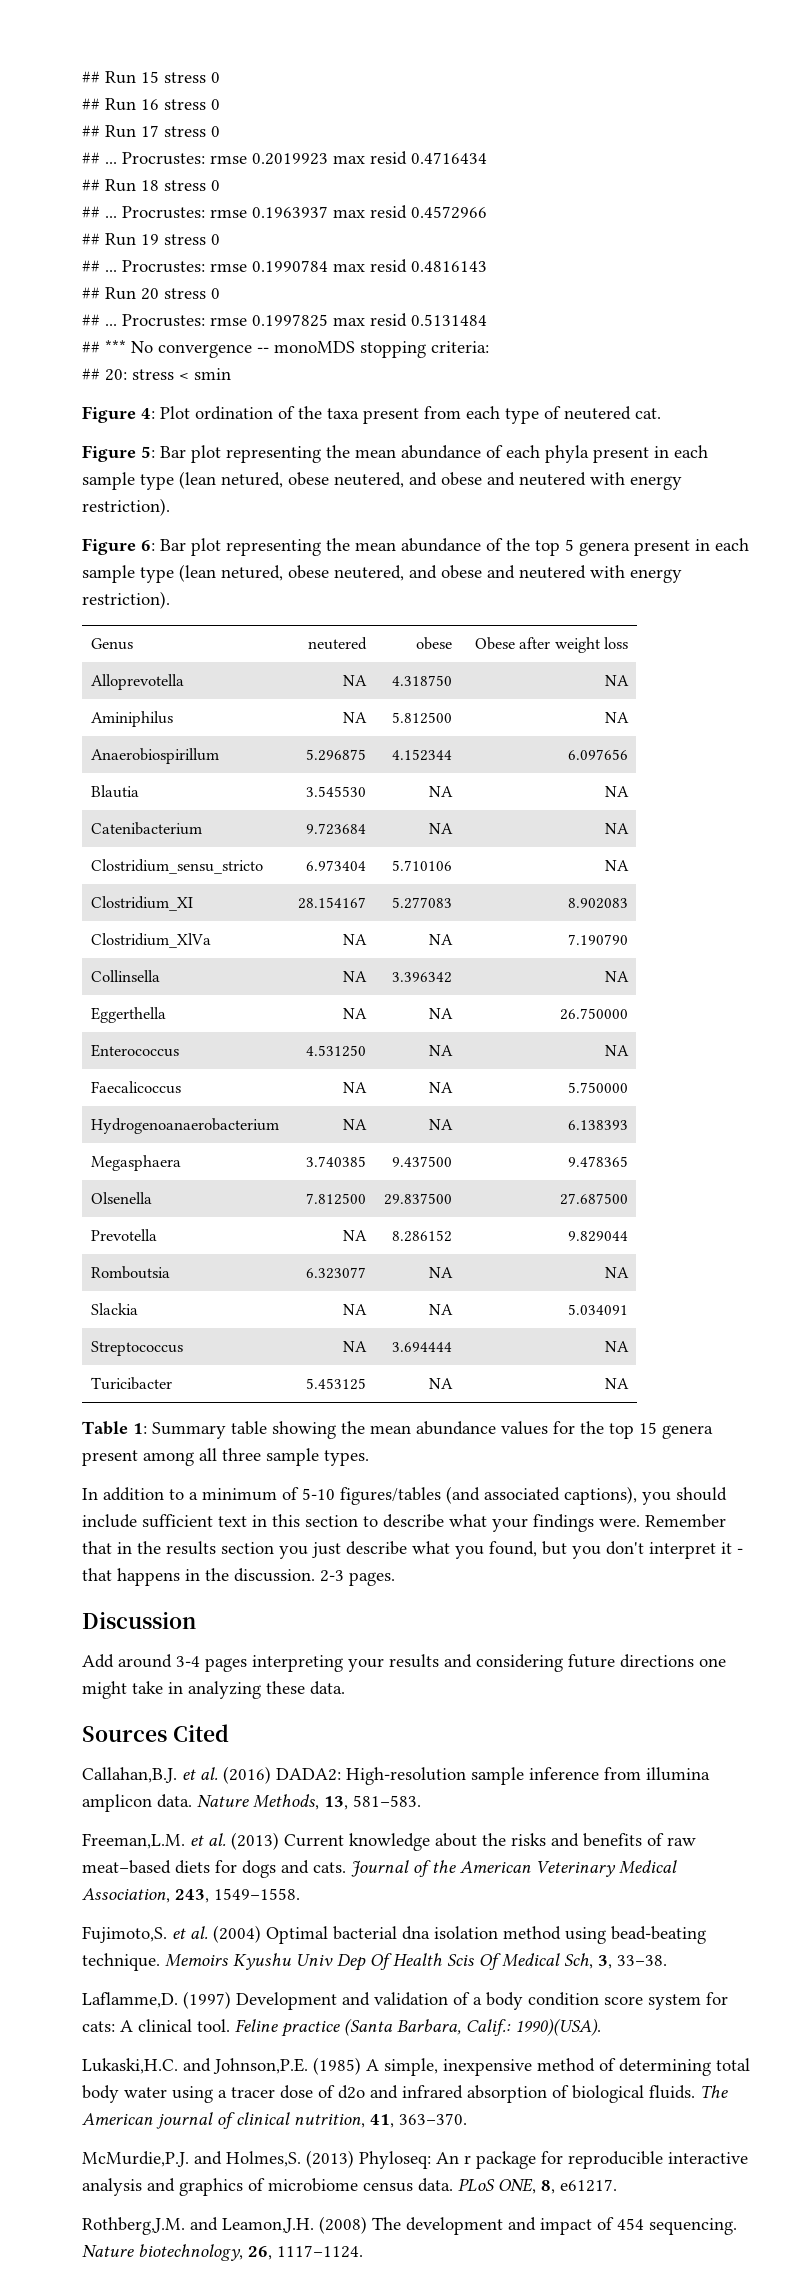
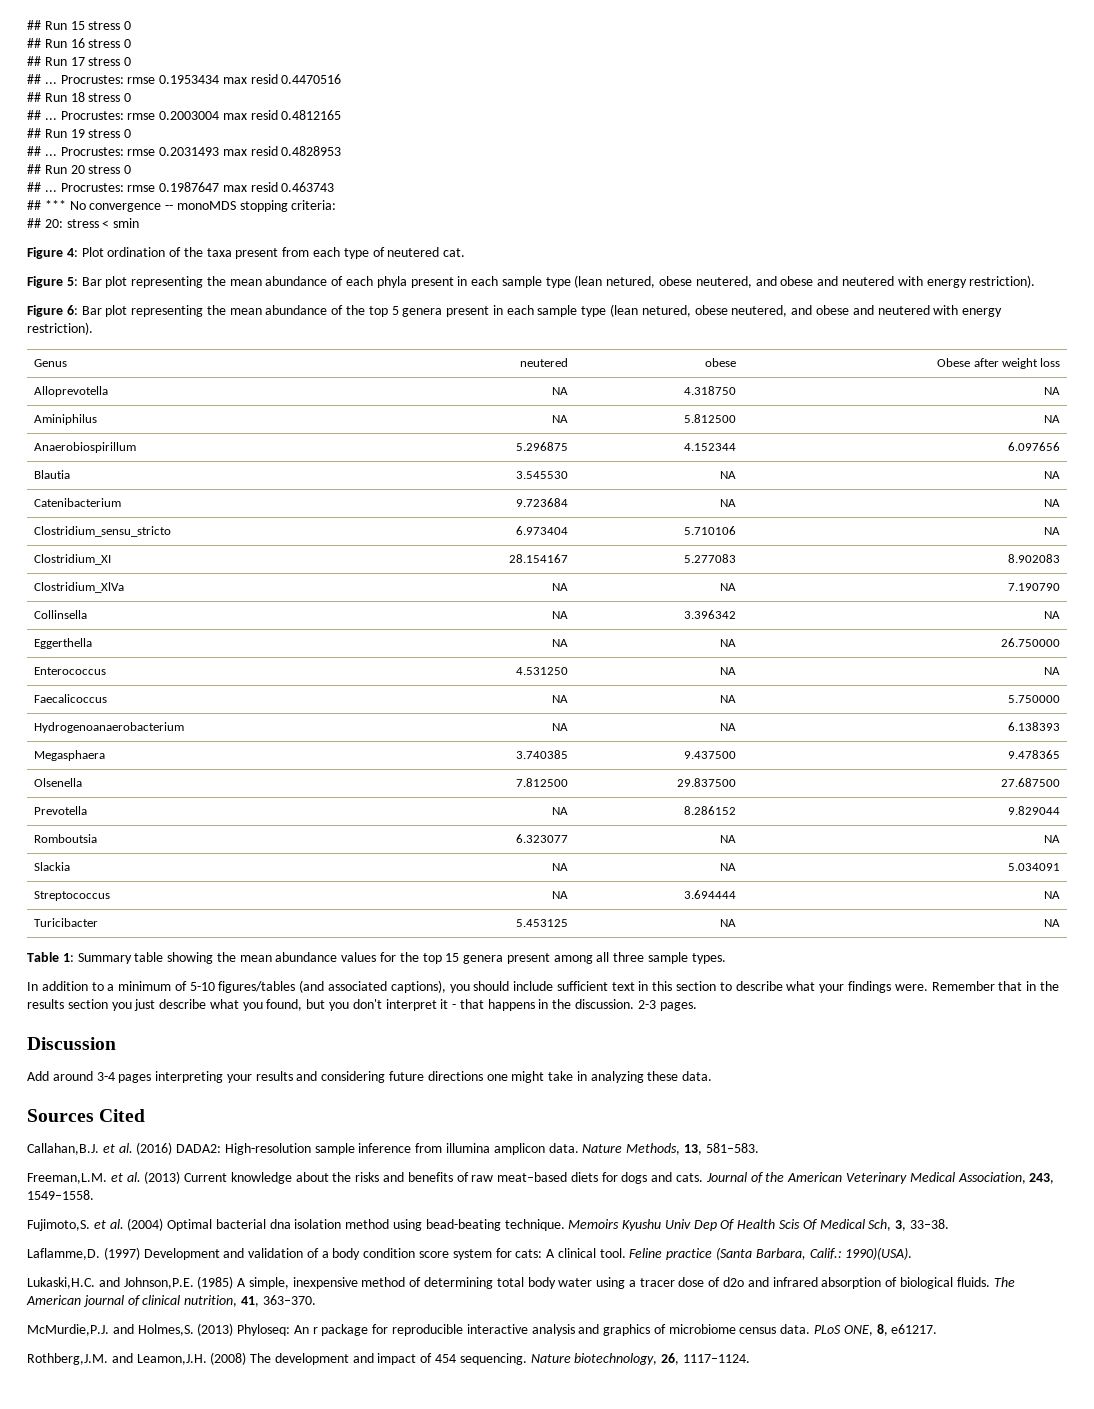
- Procrustes: rmse 0.2019923 max resid 0.4716434
+ Procrustes: rmse 0.1953434 max resid 0.4470516
- Procrustes: rmse 0.1963937 max resid 0.4572966
+ Procrustes: rmse 0.2003004 max resid 0.4812165
- Procrustes: rmse 0.1990784 max resid 0.4816143
+ Procrustes: rmse 0.2031493 max resid 0.4828953
- Procrustes: rmse 0.1997825 max resid 0.5131484
+ Procrustes: rmse 0.1987647 max resid 0.463743

